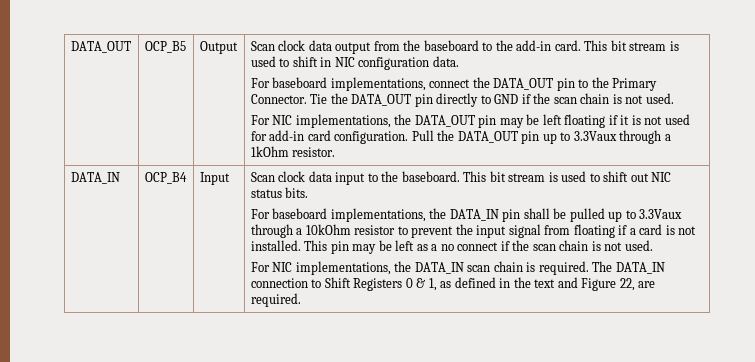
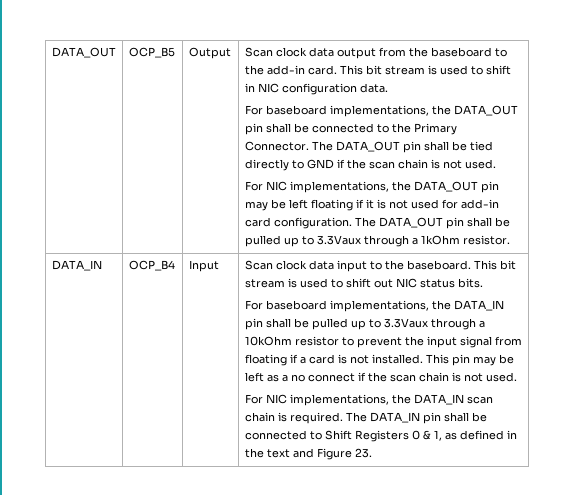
- For baseboard implementations, connect the DATA_OUT pin to the Primary Connector.
+ For baseboard implementations, the DATA_OUT pin shall be connected to the Primary Connector.
- Tie the DATA_OUT pin directly to GND if the scan chain is not used.
+ The DATA_OUT pin shall be tied directly to GND if the scan chain is not used.
- Pull the DATA_OUT pin up to 3.3Vaux through a 1kOhm resistor.
+ The DATA_OUT pin shall be pulled up to 3.3Vaux through a 1kOhm resistor.
- The DATA_IN connection to Shift Registers 0 & 1, as defined in the text and Figure 22, are required.
+ The DATA_IN pin shall be connected to Shift Registers 0 & 1, as defined in the text and Figure 23.

